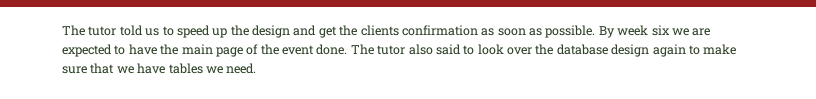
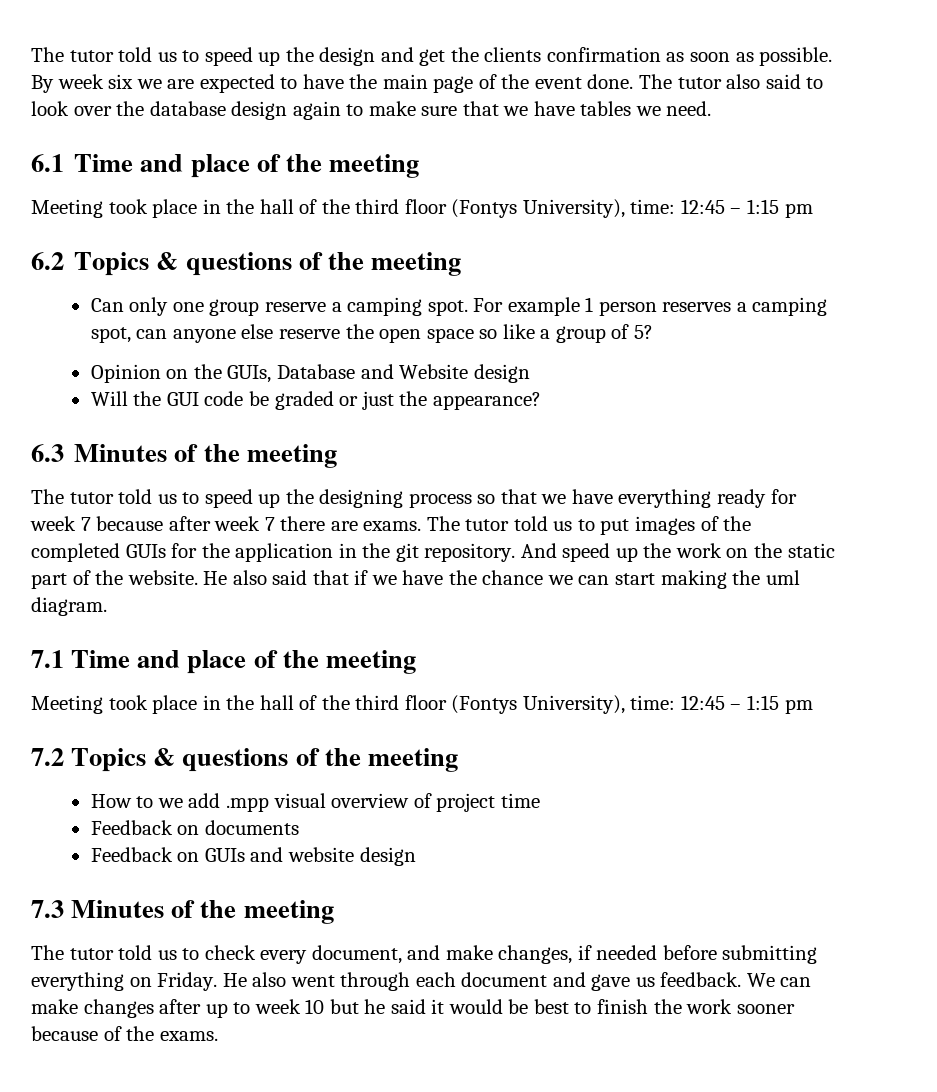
+ 6.1 Time and place of the meeting
+ Meeting took place in the hall of the third floor (Fontys University), time: 12:45 – 1:15 pm
+ 6.2 Topics & questions of the meeting
+ Can only one group reserve a camping spot. For example 1 person reserves a camping spot, can anyone else reserve the open space so like a group of 5?
+ Opinion on the GUIs, Database and Website design
+ Will the GUI code be graded or just the appearance?
+ 6.3 Minutes of the meeting
+ The tutor told us to speed up the designing process so that we have everything ready for week 7 because after week 7 there are exams. The tutor told us to put images of the completed GUIs for the application in the git repository. And speed up the work on the static part of the website. He also said that if we have the chance we can start making the uml diagram.
+ 7.1 Time and place of the meeting
+ Meeting took place in the hall of the third floor (Fontys University), time: 12:45 – 1:15 pm
+ 7.2 Topics & questions of the meeting
+ How to we add .mpp visual overview of project time
+ Feedback on documents
+ Feedback on GUIs and website design
+ 7.3 Minutes of the meeting
+ The tutor told us to check every document, and make changes, if needed before submitting everything on Friday. He also went through each document and gave us feedback. We can make changes after up to week 10 but he said it would be best to finish the work sooner because of the exams.

